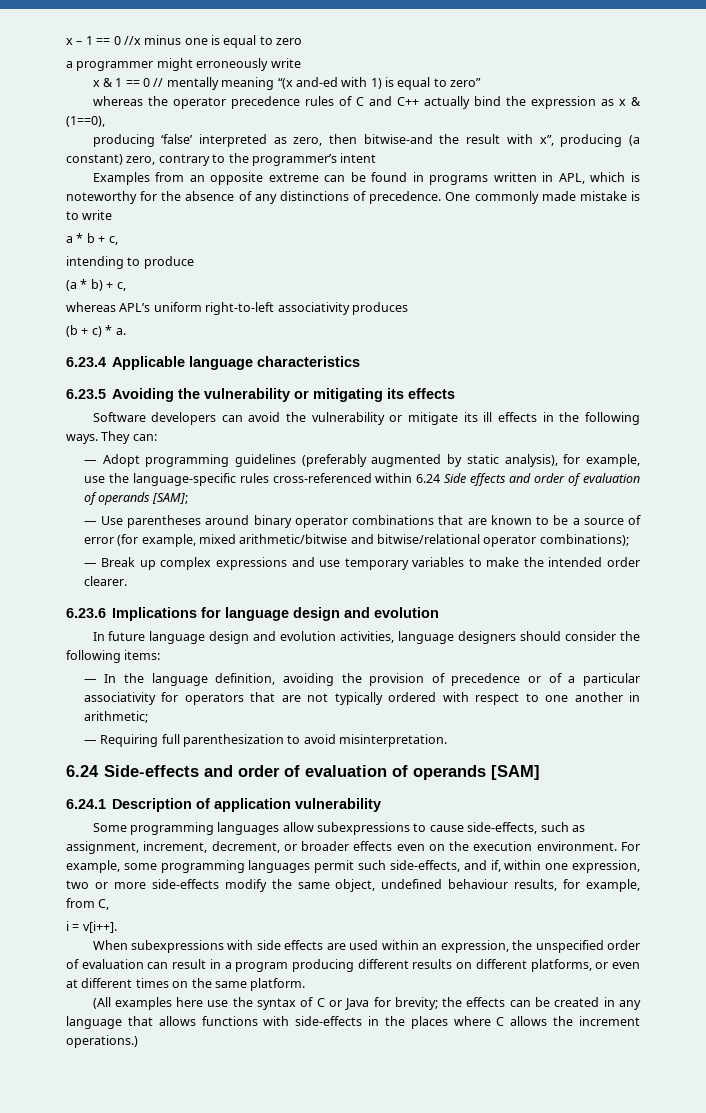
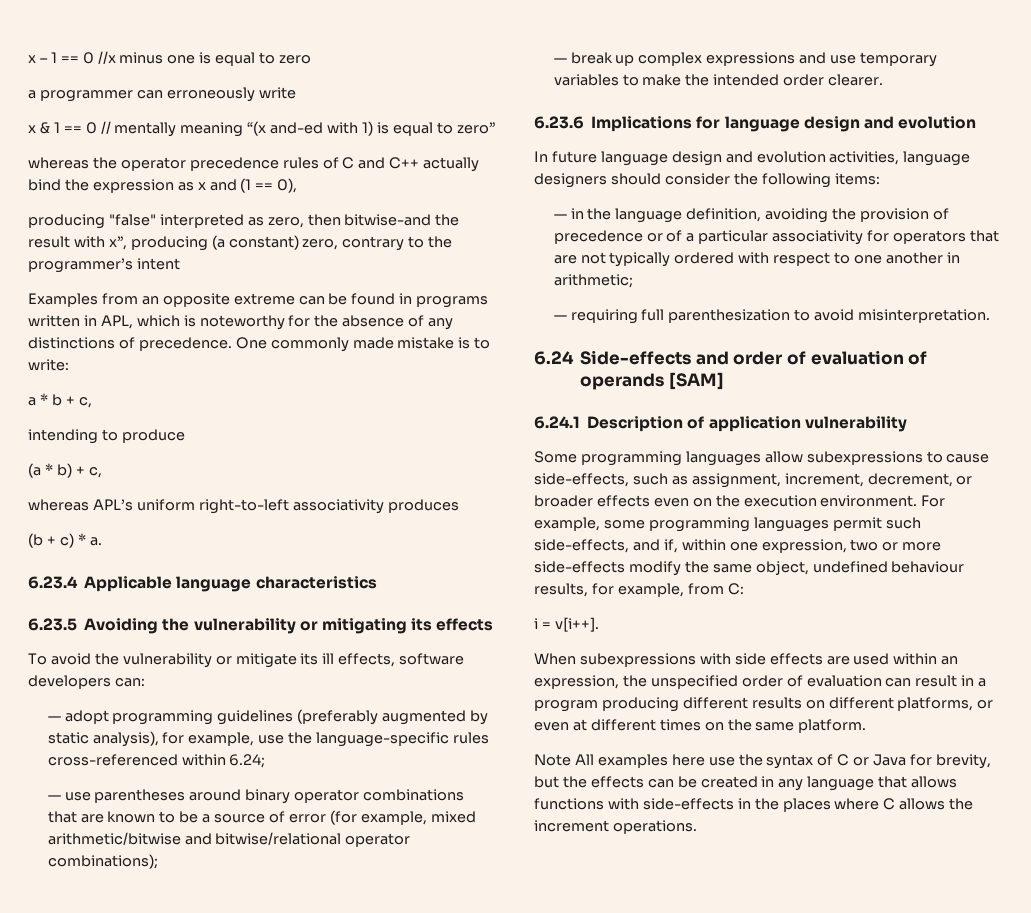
- a programmer might erroneously write
+ a programmer can erroneously write
- whereas the operator precedence rules of C and C++ actually bind the expression as x & (1==0),
- producing ‘false’ interpreted as zero, then bitwise-and the result with x”, producing (a constant) zero, contrary to the programmer’s intent
+ whereas the operator precedence rules of C and C++ actually bind the expression as x and (1 == 0),
+ producing "false" interpreted as zero, then bitwise-and the result with x”, producing (a constant) zero, contrary to the programmer’s intent
- One commonly made mistake is to write
+ One commonly made mistake is to write:
- Software developers can avoid the vulnerability or mitigate its ill effects in the following ways. They can:
+ To avoid the vulnerability or mitigate its ill effects, software developers can:
- — Adopt programming guidelines (preferably augmented by static analysis), for example, use the language-specific rules cross-referenced within 6.24 Side effects and order of evaluation of operands [SAM];
- — Use parentheses around binary operator combinations that are known to be a source of error (for example, mixed arithmetic/bitwise and bitwise/relational operator combinations);
+ — adopt programming guidelines (preferably augmented by static analysis), for example, use the language-specific rules cross-referenced within 6.24;
+ — use parentheses around binary operator combinations that are known to be a source of error (for example, mixed arithmetic/bitwise and bitwise/relational operator combinations);
- — Break up complex expressions and use temporary variables to make the intended order clearer.
+ — break up complex expressions and use temporary variables to make the intended order clearer.
- — In the language definition, avoiding the provision of precedence or of a particular associativity for operators that are not typically ordered with respect to one another in arithmetic;
+ — in the language definition, avoiding the provision of precedence or of a particular associativity for operators that are not typically ordered with respect to one another in arithmetic;
- — Requiring full parenthesization to avoid misinterpretation.
+ — requiring full parenthesization to avoid misinterpretation.
- For example, some programming languages permit such side-effects, and if, within one expression, two or more side-effects modify the same object, undefined behaviour results, for example, from C,
+ For example, some programming languages permit such side-effects, and if, within one expression, two or more side-effects modify the same object, undefined behaviour results, for example, from C:
- (All examples here use the syntax of C or Java for brevity; the effects can be created in any language that allows functions with side-effects in the places where C allows the increment operations.)
+ Note All examples here use the syntax of C or Java for brevity, but the effects can be created in any language that allows functions with side-effects in the places where C allows the increment operations.

